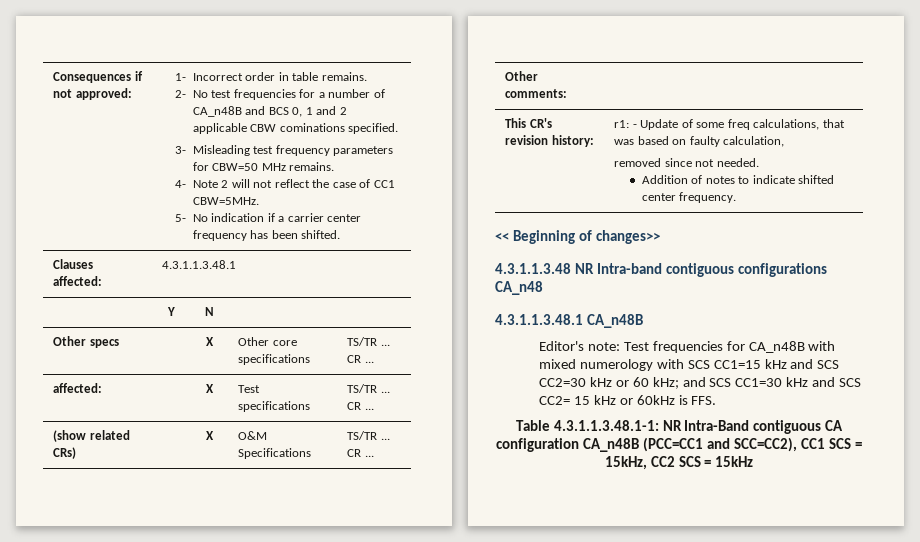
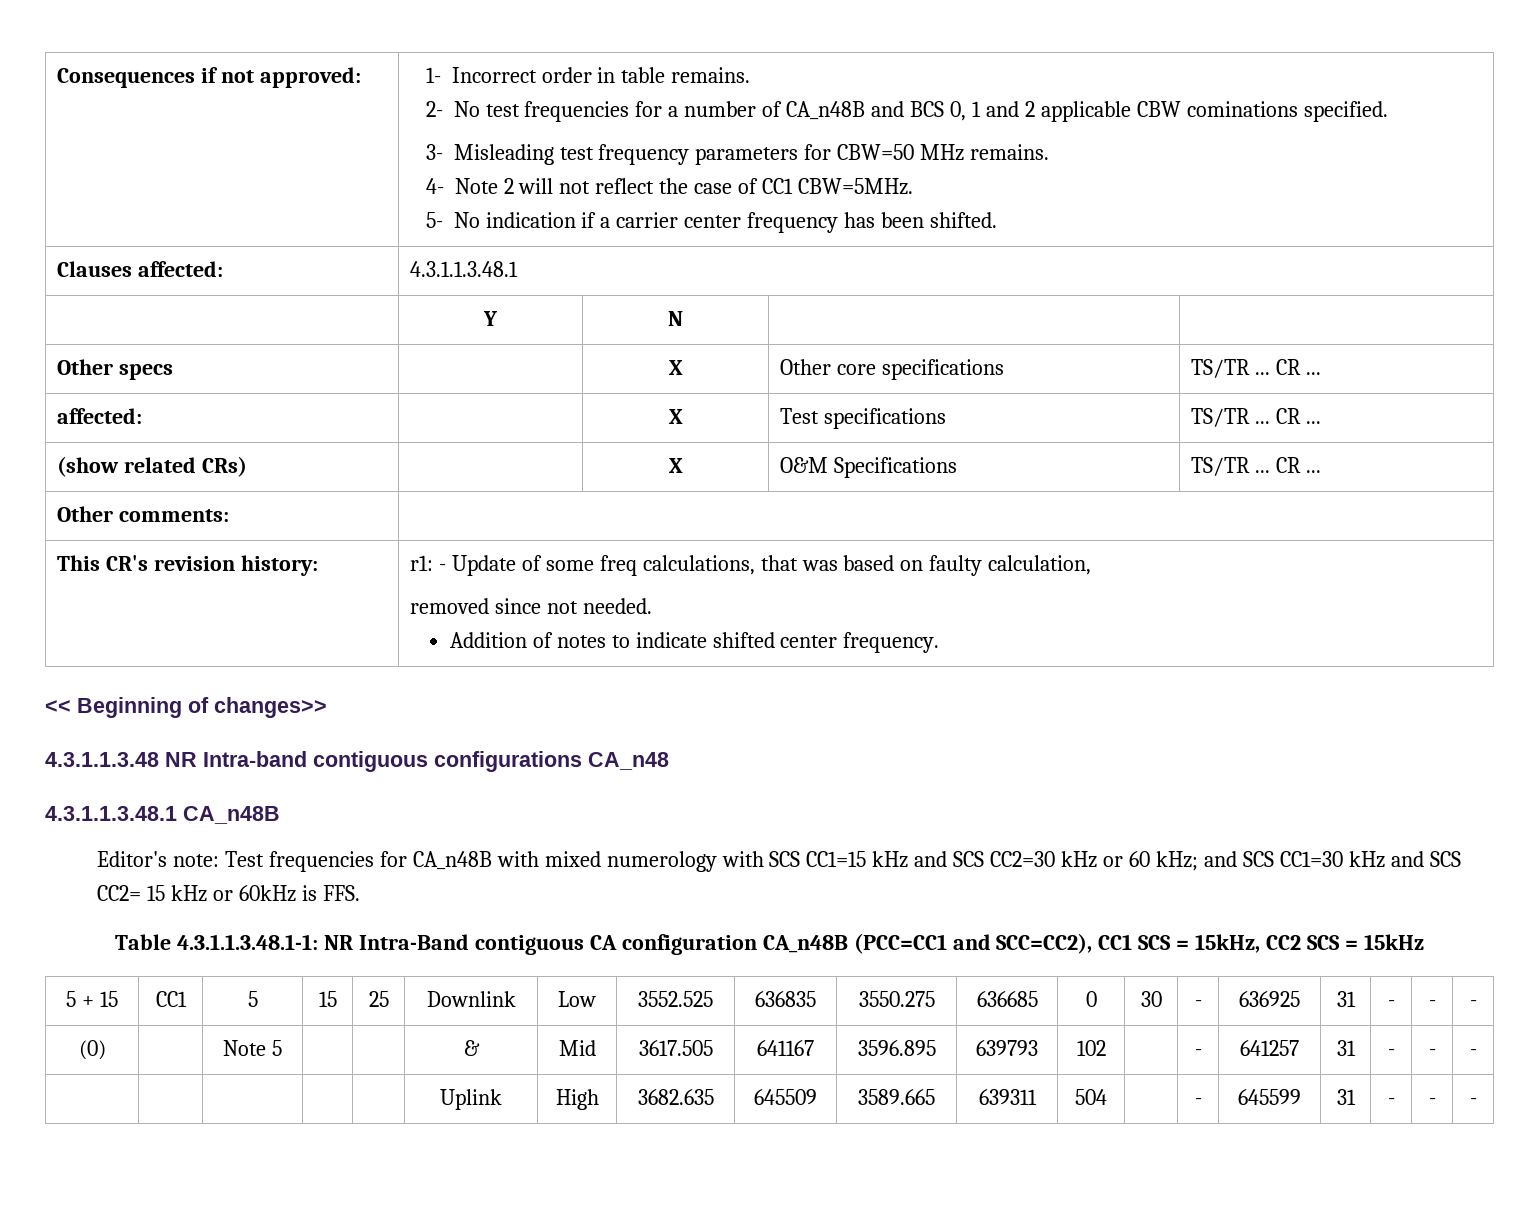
+ 5 + 15 | CC1 | 5 | 15 | 25 | Downlink | Low | 3552.525 | 636835 | 3550.275 | 636685 | 0 | 30 | - | 636925 | 31 | - | - | -
+ (0) | | Note 5 | | | & | Mid | 3617.505 | 641167 | 3596.895 | 639793 | 102 | | - | 641257 | 31 | - | - | -
+ | | | | | Uplink | High | 3682.635 | 645509 | 3589.665 | 639311 | 504 | | - | 645599 | 31 | - | - | -

